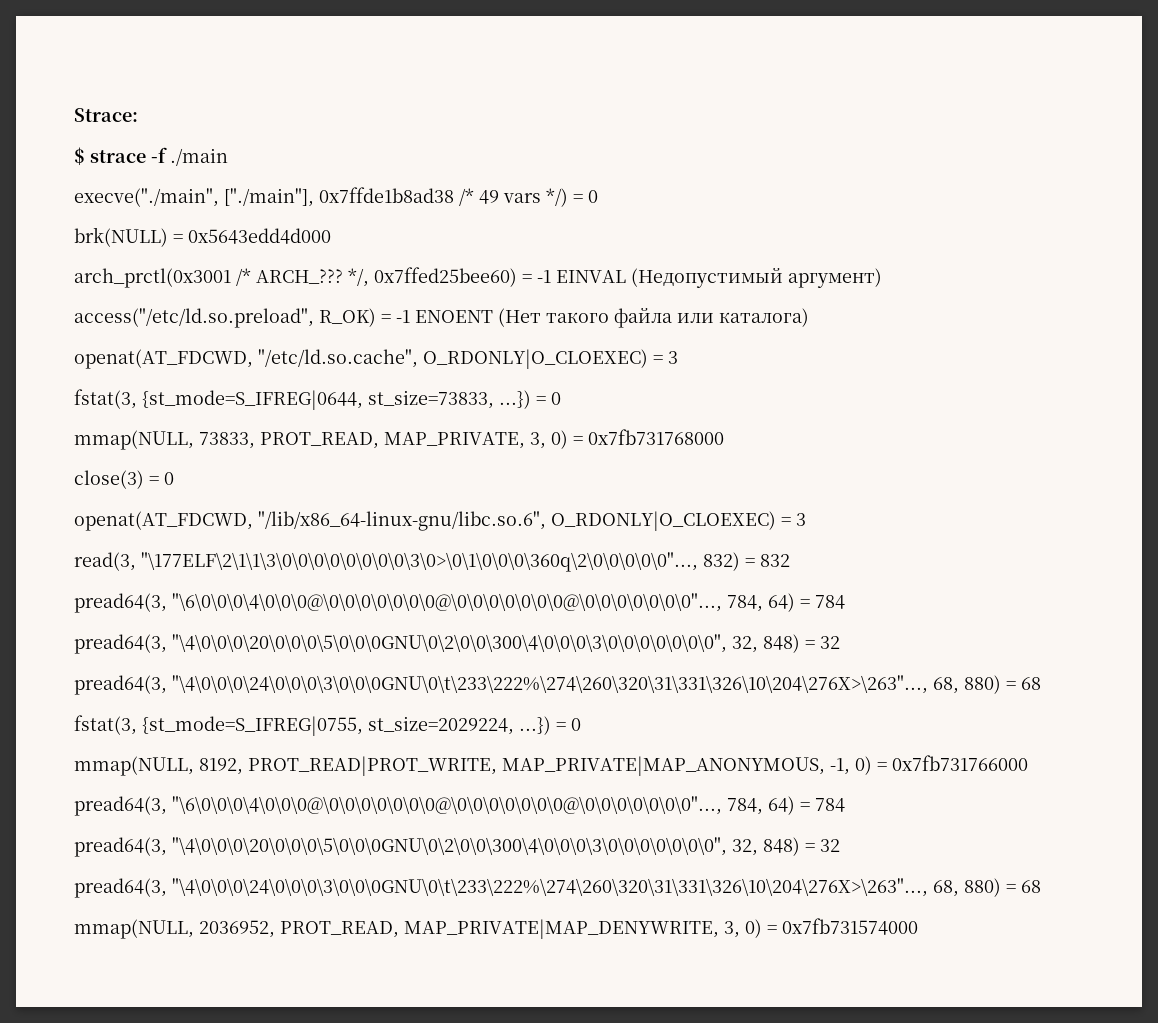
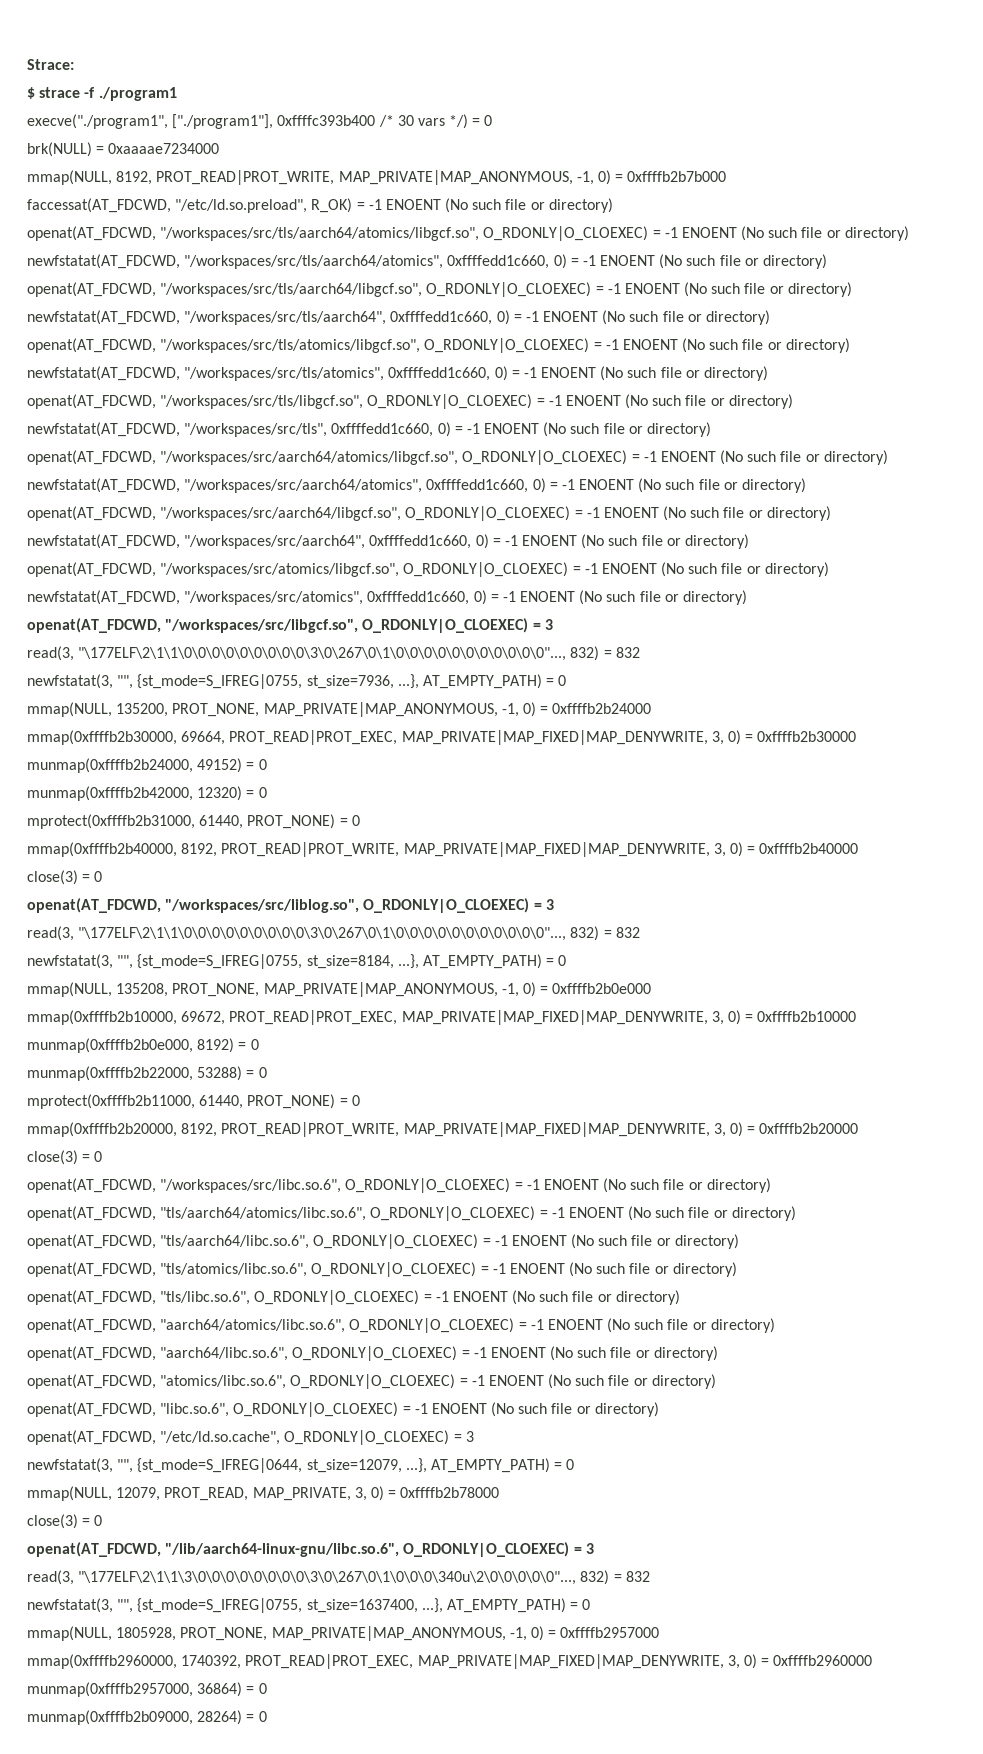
- $ strace -f ./main
- execve("./main", ["./main"], 0x7ffde1b8ad38 /* 49 vars */) = 0
+ $ strace -f ./program1
+ execve("./program1", ["./program1"], 0xffffc393b400 /* 30 vars */) = 0
- brk(NULL) = 0x5643edd4d000
- arch_prctl(0x3001 /* ARCH_??? */, 0x7ffed25bee60) = -1 EINVAL (Недопустимый аргумент)
- access("/etc/ld.so.preload", R_OK) = -1 ENOENT (Нет такого файла или каталога)
- openat(AT_FDCWD, "/etc/ld.so.cache", O_RDONLY|O_CLOEXEC) = 3
- fstat(3, {st_mode=S_IFREG|0644, st_size=73833, ...}) = 0
- mmap(NULL, 73833, PROT_READ, MAP_PRIVATE, 3, 0) = 0x7fb731768000
- close(3) = 0
- openat(AT_FDCWD, "/lib/x86_64-linux-gnu/libc.so.6", O_RDONLY|O_CLOEXEC) = 3
- read(3, "\177ELF\2\1\1\3\0\0\0\0\0\0\0\0\3\0>\0\1\0\0\0\360q\2\0\0\0\0\0"..., 832) = 832
- pread64(3, "\6\0\0\0\4\0\0\0@\0\0\0\0\0\0\0@\0\0\0\0\0\0\0@\0\0\0\0\0\0\0"..., 784, 64) = 784
- pread64(3, "\4\0\0\0\20\0\0\0\5\0\0\0GNU\0\2\0\0\300\4\0\0\0\3\0\0\0\0\0\0\0", 32, 848) = 32
- pread64(3, "\4\0\0\0\24\0\0\0\3\0\0\0GNU\0\t\233\222%\274\260\320\31\331\326\10\204\276X>\263"..., 68, 880) = 68
- fstat(3, {st_mode=S_IFREG|0755, st_size=2029224, ...}) = 0
+ brk(NULL) = 0xaaaae7234000
- mmap(NULL, 8192, PROT_READ|PROT_WRITE, MAP_PRIVATE|MAP_ANONYMOUS, -1, 0) = 0x7fb731766000
- pread64(3, "\6\0\0\0\4\0\0\0@\0\0\0\0\0\0\0@\0\0\0\0\0\0\0@\0\0\0\0\0\0\0"..., 784, 64) = 784
- pread64(3, "\4\0\0\0\20\0\0\0\5\0\0\0GNU\0\2\0\0\300\4\0\0\0\3\0\0\0\0\0\0\0", 32, 848) = 32
- pread64(3, "\4\0\0\0\24\0\0\0\3\0\0\0GNU\0\t\233\222%\274\260\320\31\331\326\10\204\276X>\263"..., 68, 880) = 68
- mmap(NULL, 2036952, PROT_READ, MAP_PRIVATE|MAP_DENYWRITE, 3, 0) = 0x7fb731574000
+ mmap(NULL, 8192, PROT_READ|PROT_WRITE, MAP_PRIVATE|MAP_ANONYMOUS, -1, 0) = 0xffffb2b7b000
+ faccessat(AT_FDCWD, "/etc/ld.so.preload", R_OK) = -1 ENOENT (No such file or directory)
+ openat(AT_FDCWD, "/workspaces/src/tls/aarch64/atomics/libgcf.so", O_RDONLY|O_CLOEXEC) = -1 ENOENT (No such file or directory)
+ newfstatat(AT_FDCWD, "/workspaces/src/tls/aarch64/atomics", 0xffffedd1c660, 0) = -1 ENOENT (No such file or directory)
+ openat(AT_FDCWD, "/workspaces/src/tls/aarch64/libgcf.so", O_RDONLY|O_CLOEXEC) = -1 ENOENT (No such file or directory)
+ newfstatat(AT_FDCWD, "/workspaces/src/tls/aarch64", 0xffffedd1c660, 0) = -1 ENOENT (No such file or directory)
+ openat(AT_FDCWD, "/workspaces/src/tls/atomics/libgcf.so", O_RDONLY|O_CLOEXEC) = -1 ENOENT (No such file or directory)
+ newfstatat(AT_FDCWD, "/workspaces/src/tls/atomics", 0xffffedd1c660, 0) = -1 ENOENT (No such file or directory)
+ openat(AT_FDCWD, "/workspaces/src/tls/libgcf.so", O_RDONLY|O_CLOEXEC) = -1 ENOENT (No such file or directory)
+ newfstatat(AT_FDCWD, "/workspaces/src/tls", 0xffffedd1c660, 0) = -1 ENOENT (No such file or directory)
+ openat(AT_FDCWD, "/workspaces/src/aarch64/atomics/libgcf.so", O_RDONLY|O_CLOEXEC) = -1 ENOENT (No such file or directory)
+ newfstatat(AT_FDCWD, "/workspaces/src/aarch64/atomics", 0xffffedd1c660, 0) = -1 ENOENT (No such file or directory)
+ openat(AT_FDCWD, "/workspaces/src/aarch64/libgcf.so", O_RDONLY|O_CLOEXEC) = -1 ENOENT (No such file or directory)
+ newfstatat(AT_FDCWD, "/workspaces/src/aarch64", 0xffffedd1c660, 0) = -1 ENOENT (No such file or directory)
+ openat(AT_FDCWD, "/workspaces/src/atomics/libgcf.so", O_RDONLY|O_CLOEXEC) = -1 ENOENT (No such file or directory)
+ newfstatat(AT_FDCWD, "/workspaces/src/atomics", 0xffffedd1c660, 0) = -1 ENOENT (No such file or directory)
+ openat(AT_FDCWD, "/workspaces/src/libgcf.so", O_RDONLY|O_CLOEXEC) = 3
+ read(3, "\177ELF\2\1\1\0\0\0\0\0\0\0\0\0\3\0\267\0\1\0\0\0\0\0\0\0\0\0\0\0"..., 832) = 832
+ newfstatat(3, "", {st_mode=S_IFREG|0755, st_size=7936, ...}, AT_EMPTY_PATH) = 0
+ mmap(NULL, 135200, PROT_NONE, MAP_PRIVATE|MAP_ANONYMOUS, -1, 0) = 0xffffb2b24000
+ mmap(0xffffb2b30000, 69664, PROT_READ|PROT_EXEC, MAP_PRIVATE|MAP_FIXED|MAP_DENYWRITE, 3, 0) = 0xffffb2b30000
+ munmap(0xffffb2b24000, 49152) = 0
+ munmap(0xffffb2b42000, 12320) = 0
+ mprotect(0xffffb2b31000, 61440, PROT_NONE) = 0
+ mmap(0xffffb2b40000, 8192, PROT_READ|PROT_WRITE, MAP_PRIVATE|MAP_FIXED|MAP_DENYWRITE, 3, 0) = 0xffffb2b40000
+ close(3) = 0
+ openat(AT_FDCWD, "/workspaces/src/liblog.so", O_RDONLY|O_CLOEXEC) = 3
+ read(3, "\177ELF\2\1\1\0\0\0\0\0\0\0\0\0\3\0\267\0\1\0\0\0\0\0\0\0\0\0\0\0"..., 832) = 832
+ newfstatat(3, "", {st_mode=S_IFREG|0755, st_size=8184, ...}, AT_EMPTY_PATH) = 0
+ mmap(NULL, 135208, PROT_NONE, MAP_PRIVATE|MAP_ANONYMOUS, -1, 0) = 0xffffb2b0e000
+ mmap(0xffffb2b10000, 69672, PROT_READ|PROT_EXEC, MAP_PRIVATE|MAP_FIXED|MAP_DENYWRITE, 3, 0) = 0xffffb2b10000
+ munmap(0xffffb2b0e000, 8192) = 0
+ munmap(0xffffb2b22000, 53288) = 0
+ mprotect(0xffffb2b11000, 61440, PROT_NONE) = 0
+ mmap(0xffffb2b20000, 8192, PROT_READ|PROT_WRITE, MAP_PRIVATE|MAP_FIXED|MAP_DENYWRITE, 3, 0) = 0xffffb2b20000
+ close(3) = 0
+ openat(AT_FDCWD, "/workspaces/src/libc.so.6", O_RDONLY|O_CLOEXEC) = -1 ENOENT (No such file or directory)
+ openat(AT_FDCWD, "tls/aarch64/atomics/libc.so.6", O_RDONLY|O_CLOEXEC) = -1 ENOENT (No such file or directory)
+ openat(AT_FDCWD, "tls/aarch64/libc.so.6", O_RDONLY|O_CLOEXEC) = -1 ENOENT (No such file or directory)
+ openat(AT_FDCWD, "tls/atomics/libc.so.6", O_RDONLY|O_CLOEXEC) = -1 ENOENT (No such file or directory)
+ openat(AT_FDCWD, "tls/libc.so.6", O_RDONLY|O_CLOEXEC) = -1 ENOENT (No such file or directory)
+ openat(AT_FDCWD, "aarch64/atomics/libc.so.6", O_RDONLY|O_CLOEXEC) = -1 ENOENT (No such file or directory)
+ openat(AT_FDCWD, "aarch64/libc.so.6", O_RDONLY|O_CLOEXEC) = -1 ENOENT (No such file or directory)
+ openat(AT_FDCWD, "atomics/libc.so.6", O_RDONLY|O_CLOEXEC) = -1 ENOENT (No such file or directory)
+ openat(AT_FDCWD, "libc.so.6", O_RDONLY|O_CLOEXEC) = -1 ENOENT (No such file or directory)
+ openat(AT_FDCWD, "/etc/ld.so.cache", O_RDONLY|O_CLOEXEC) = 3
+ newfstatat(3, "", {st_mode=S_IFREG|0644, st_size=12079, ...}, AT_EMPTY_PATH) = 0
+ mmap(NULL, 12079, PROT_READ, MAP_PRIVATE, 3, 0) = 0xffffb2b78000
+ close(3) = 0
+ openat(AT_FDCWD, "/lib/aarch64-linux-gnu/libc.so.6", O_RDONLY|O_CLOEXEC) = 3
+ read(3, "\177ELF\2\1\1\3\0\0\0\0\0\0\0\0\3\0\267\0\1\0\0\0\340u\2\0\0\0\0\0"..., 832) = 832
+ newfstatat(3, "", {st_mode=S_IFREG|0755, st_size=1637400, ...}, AT_EMPTY_PATH) = 0
+ mmap(NULL, 1805928, PROT_NONE, MAP_PRIVATE|MAP_ANONYMOUS, -1, 0) = 0xffffb2957000
+ mmap(0xffffb2960000, 1740392, PROT_READ|PROT_EXEC, MAP_PRIVATE|MAP_FIXED|MAP_DENYWRITE, 3, 0) = 0xffffb2960000
+ munmap(0xffffb2957000, 36864) = 0
+ munmap(0xffffb2b09000, 28264) = 0

